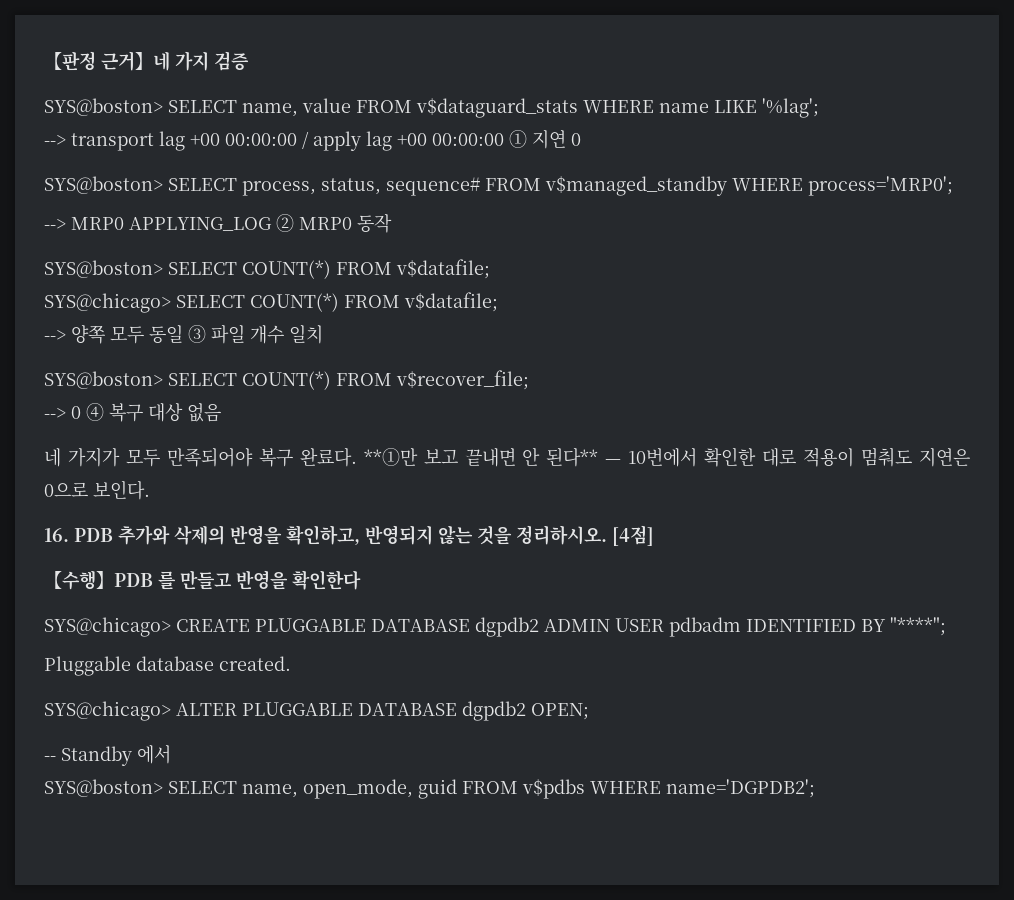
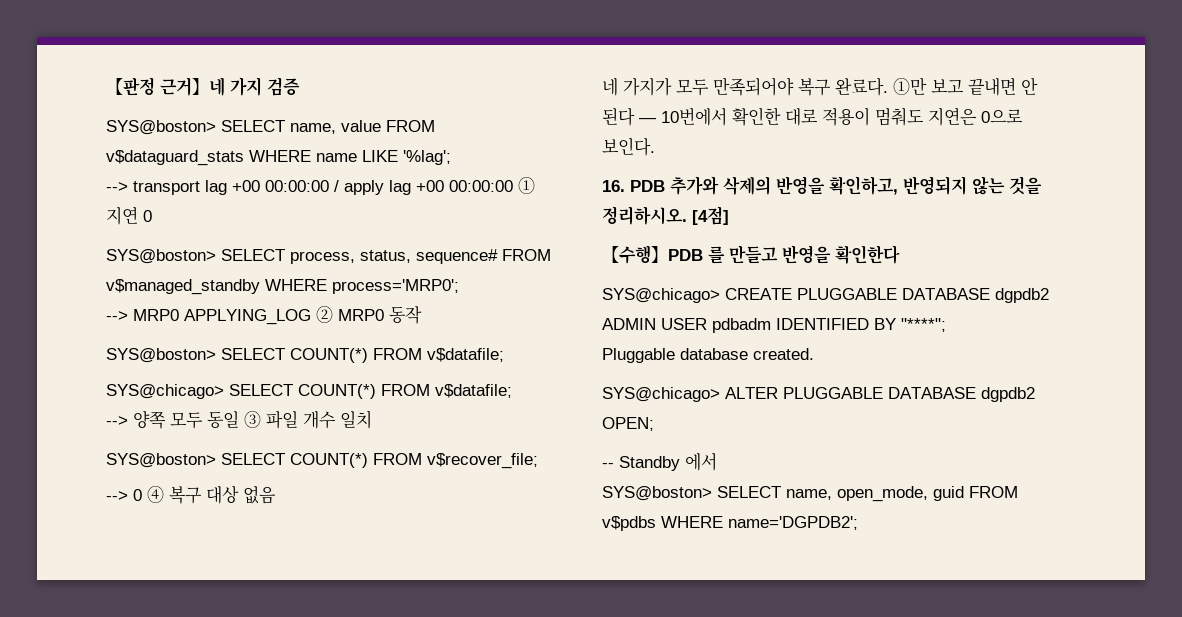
- **①만 보고 끝내면 안 된다** — 10번에서 확인한 대로 적용이 멈춰도 지연은 0으로 보인다.
+ ①만 보고 끝내면 안 된다 — 10번에서 확인한 대로 적용이 멈춰도 지연은 0으로 보인다.

